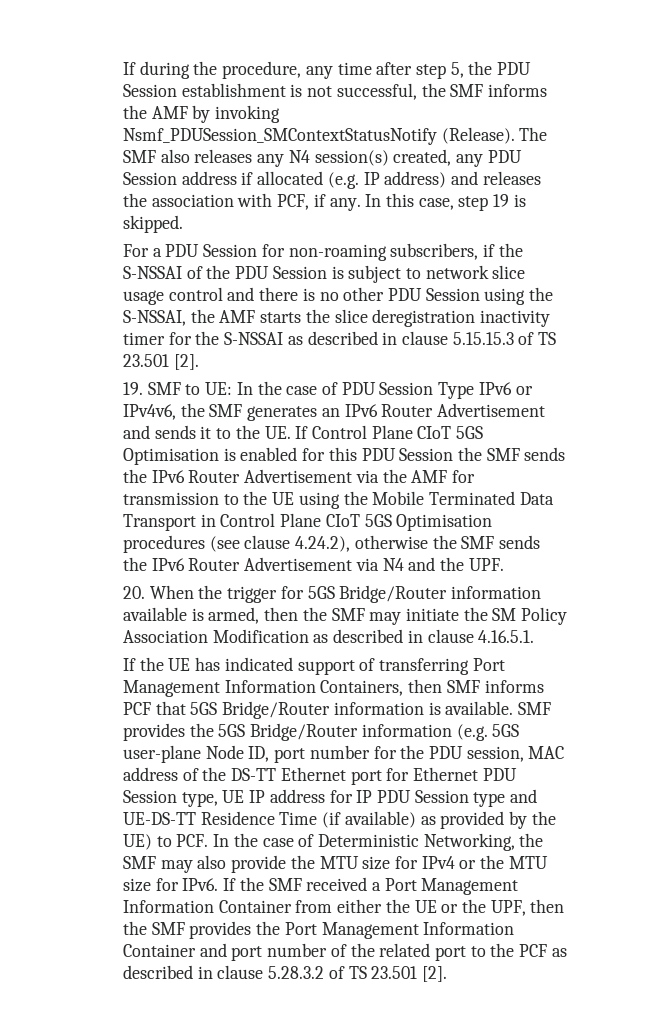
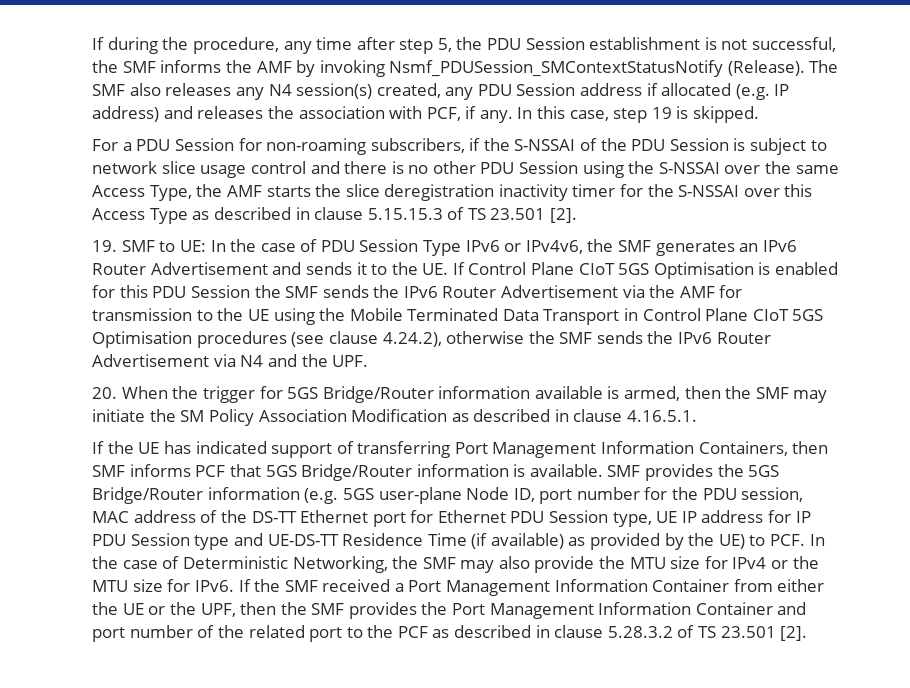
- For a PDU Session for non-roaming subscribers, if the S-NSSAI of the PDU Session is subject to network slice usage control and there is no other PDU Session using the S-NSSAI, the AMF starts the slice deregistration inactivity timer for the S-NSSAI as described in clause 5.15.15.3 of TS 23.501 [2].
+ For a PDU Session for non-roaming subscribers, if the S-NSSAI of the PDU Session is subject to network slice usage control and there is no other PDU Session using the S-NSSAI over the same Access Type, the AMF starts the slice deregistration inactivity timer for the S-NSSAI over this Access Type as described in clause 5.15.15.3 of TS 23.501 [2].

